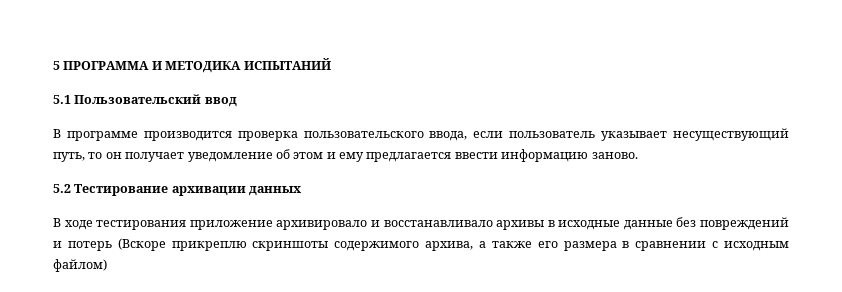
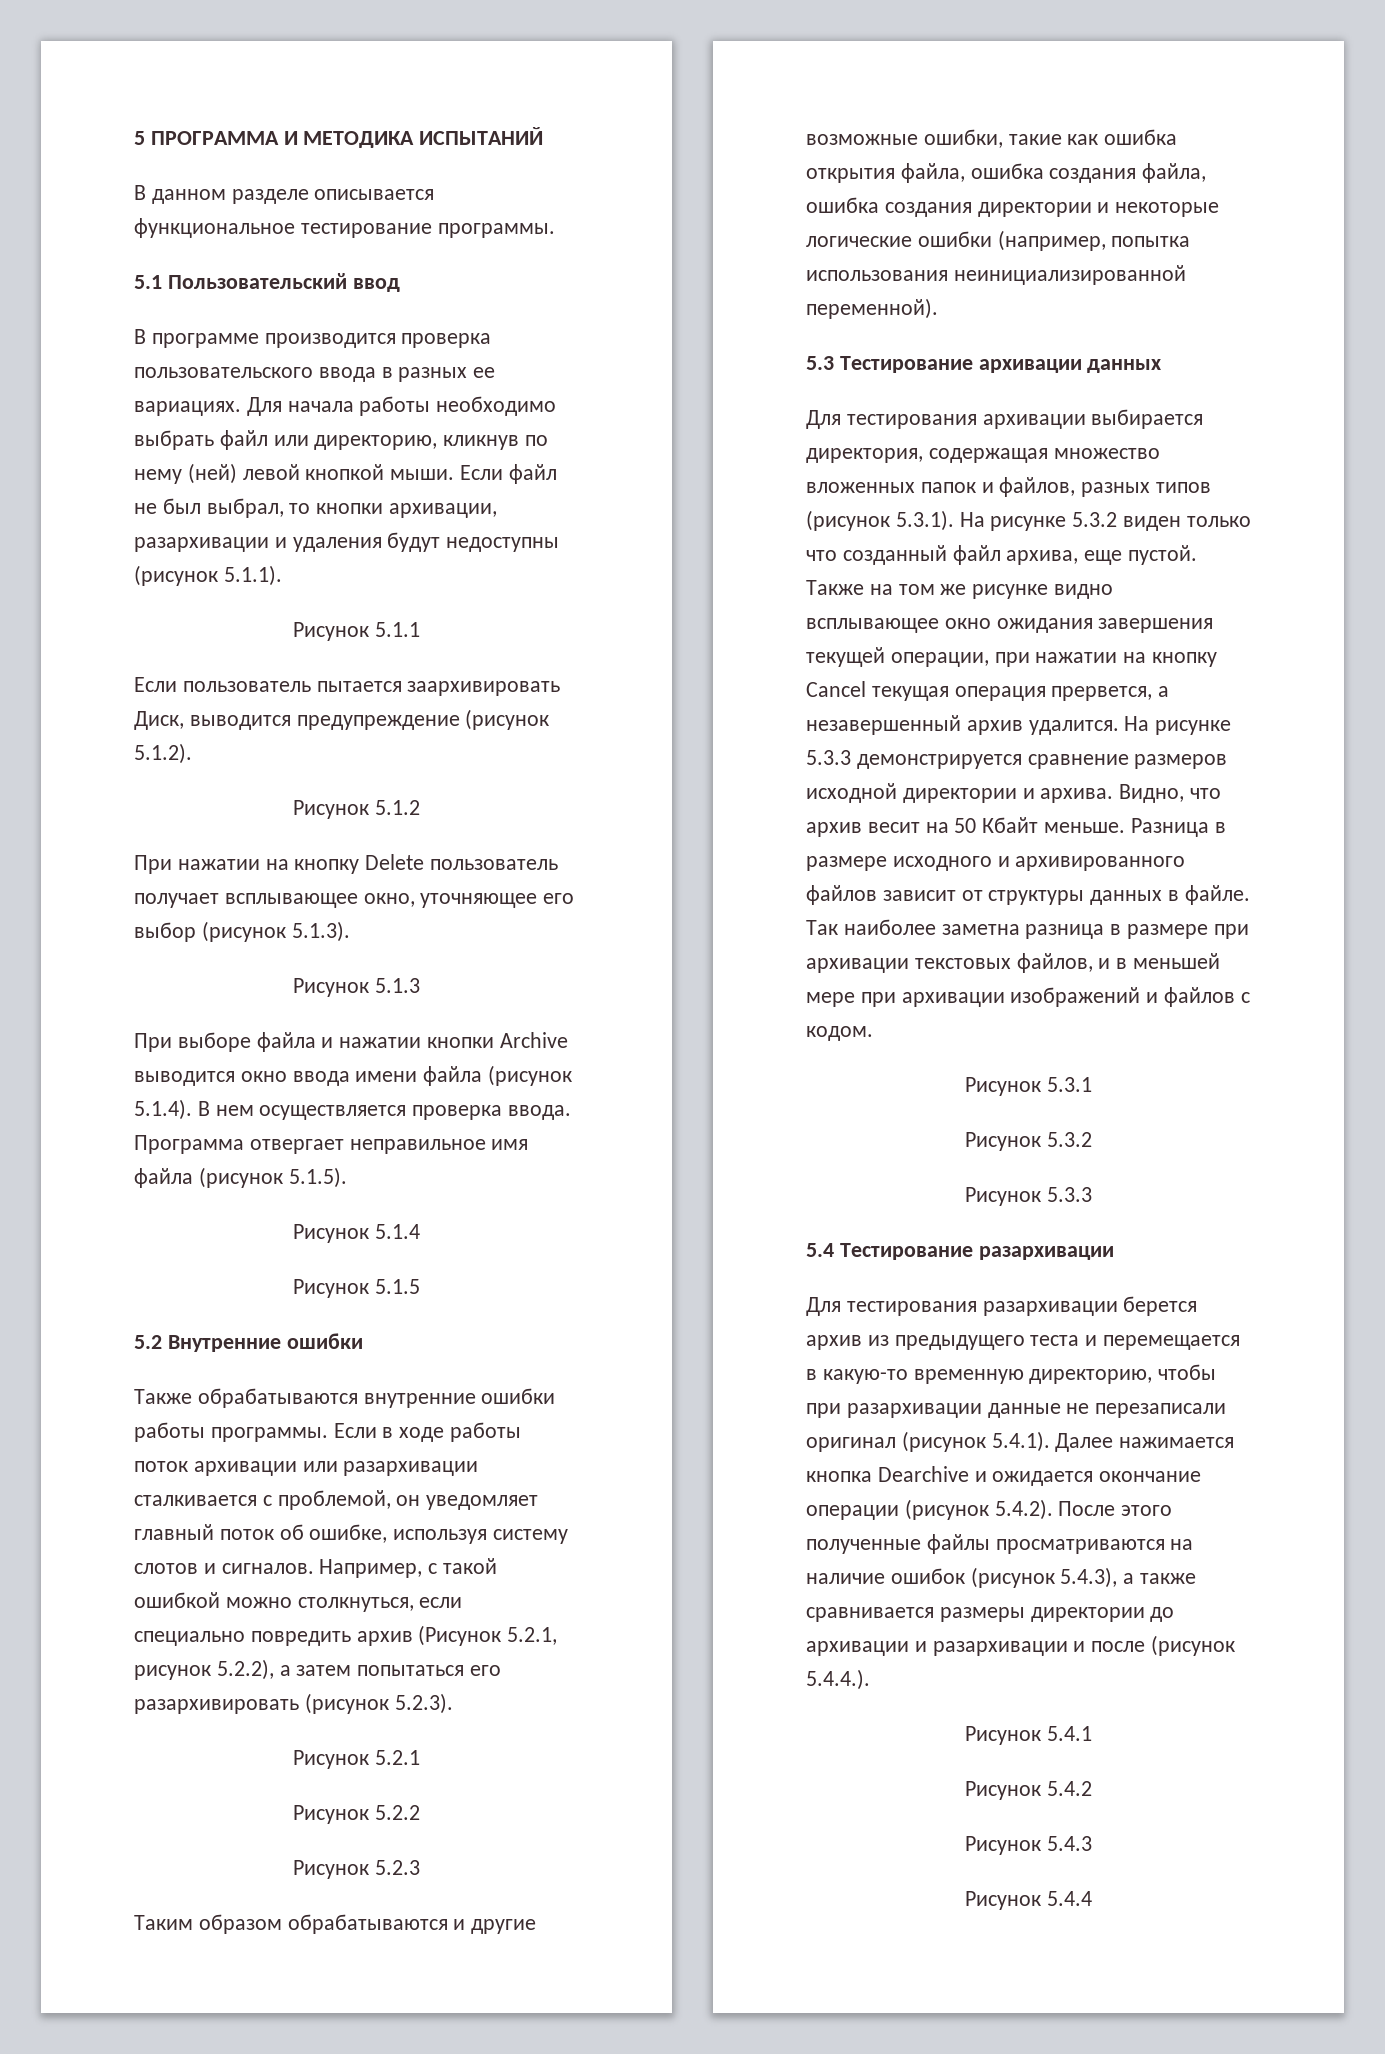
+ В данном разделе описывается функциональное тестирование программы.
- В программе производится проверка пользовательского ввода, если пользователь указывает несуществующий путь, то он получает уведомление об этом и ему предлагается ввести информацию заново.
- 5.2 Тестирование архивации данных
- В ходе тестирования приложение архивировало и восстанавливало архивы в исходные данные без повреждений и потерь (Вскоре прикреплю скриншоты содержимого архива, а также его размера в сравнении с исходным файлом)
+ В программе производится проверка пользовательского ввода в разных ее вариациях. Для начала работы необходимо выбрать файл или директорию, кликнув по нему (ней) левой кнопкой мыши. Если файл не был выбрал, то кнопки архивации, разархивации и удаления будут недоступны (рисунок 5.1.1).
+ Рисунок 5.1.1
+ Если пользователь пытается заархивировать Диск, выводится предупреждение (рисунок 5.1.2).
+ Рисунок 5.1.2
+ При нажатии на кнопку Delete пользователь получает всплывающее окно, уточняющее его выбор (рисунок 5.1.3).
+ Рисунок 5.1.3
+ При выборе файла и нажатии кнопки Archive выводится окно ввода имени файла (рисунок 5.1.4). В нем осуществляется проверка ввода. Программа отвергает неправильное имя файла (рисунок 5.1.5).
+ Рисунок 5.1.4
+ Рисунок 5.1.5
+ 5.2 Внутренние ошибки
+ Также обрабатываются внутренние ошибки работы программы. Если в ходе работы поток архивации или разархивации сталкивается с проблемой, он уведомляет главный поток об ошибке, используя систему слотов и сигналов. Например, с такой ошибкой можно столкнуться, если специально повредить архив (Рисунок 5.2.1, рисунок 5.2.2), а затем попытаться его разархивировать (рисунок 5.2.3).
+ Рисунок 5.2.1
+ Рисунок 5.2.2
+ Рисунок 5.2.3
+ Таким образом обрабатываются и другие возможные ошибки, такие как ошибка открытия файла, ошибка создания файла, ошибка создания директории и некоторые логические ошибки (например, попытка использования неинициализированной переменной).
+ 5.3 Тестирование архивации данных
+ Для тестирования архивации выбирается директория, содержащая множество вложенных папок и файлов, разных типов (рисунок 5.3.1). На рисунке 5.3.2 виден только что созданный файл архива, еще пустой. Также на том же рисунке видно всплывающее окно ожидания завершения текущей операции, при нажатии на кнопку Cancel текущая операция прервется, а незавершенный архив удалится. На рисунке 5.3.3 демонстрируется сравнение размеров исходной директории и архива. Видно, что архив весит на 50 Кбайт меньше. Разница в размере исходного и архивированного файлов зависит от структуры данных в файле. Так наиболее заметна разница в размере при архивации текстовых файлов, и в меньшей мере при архивации изображений и файлов с кодом.
+ Рисунок 5.3.1
+ Рисунок 5.3.2
+ Рисунок 5.3.3
+ 5.4 Тестирование разархивации
+ Для тестирования разархивации берется архив из предыдущего теста и перемещается в какую-то временную директорию, чтобы при разархивации данные не перезаписали оригинал (рисунок 5.4.1). Далее нажимается кнопка Dearchive и ожидается окончание операции (рисунок 5.4.2). После этого полученные файлы просматриваются на наличие ошибок (рисунок 5.4.3), а также сравнивается размеры директории до архивации и разархивации и после (рисунок 5.4.4.).
+ Рисунок 5.4.1
+ Рисунок 5.4.2
+ Рисунок 5.4.3
+ Рисунок 5.4.4

